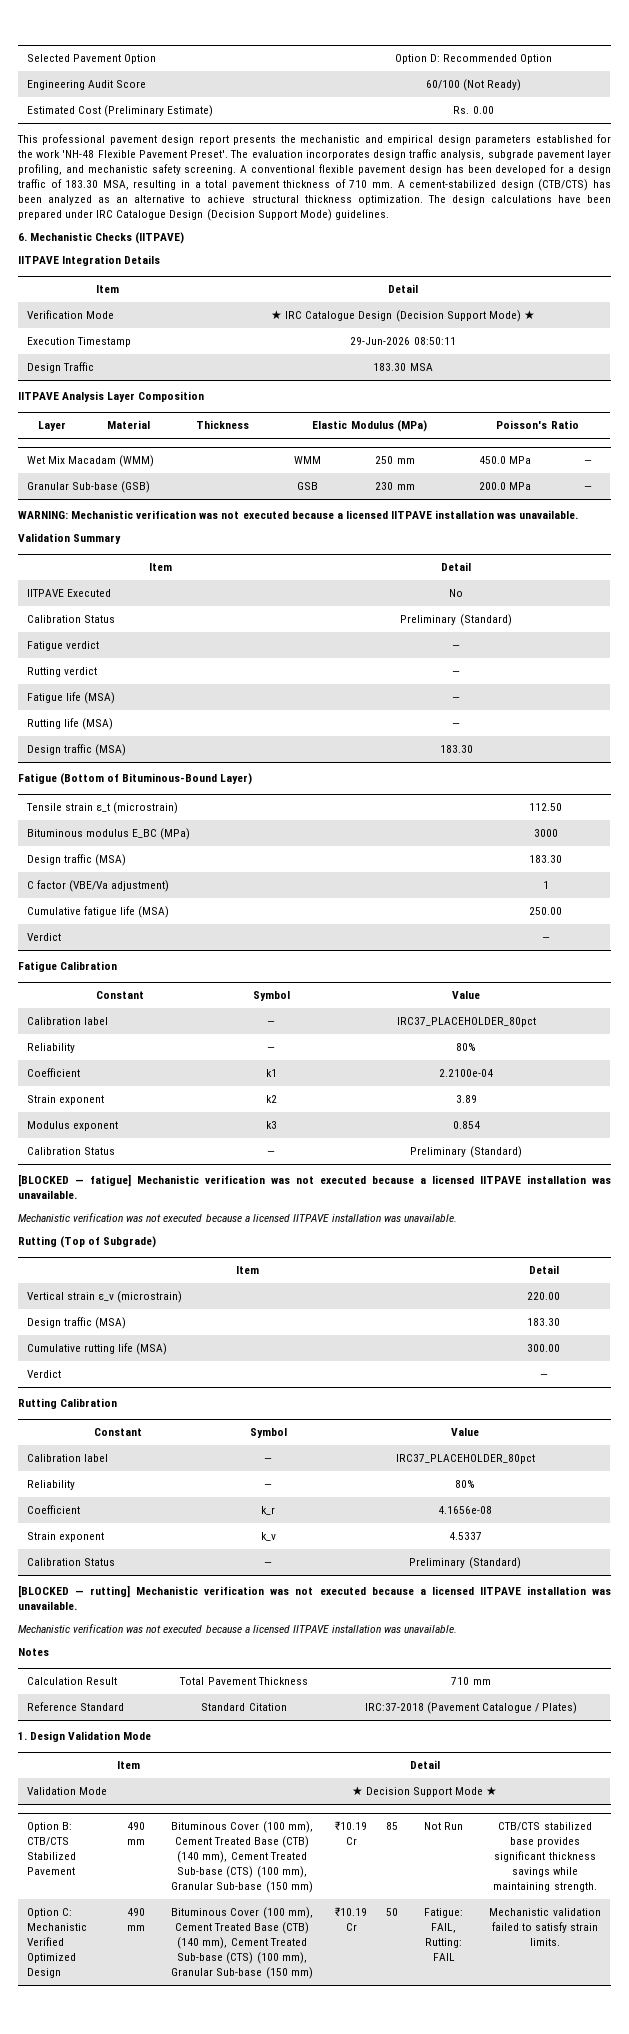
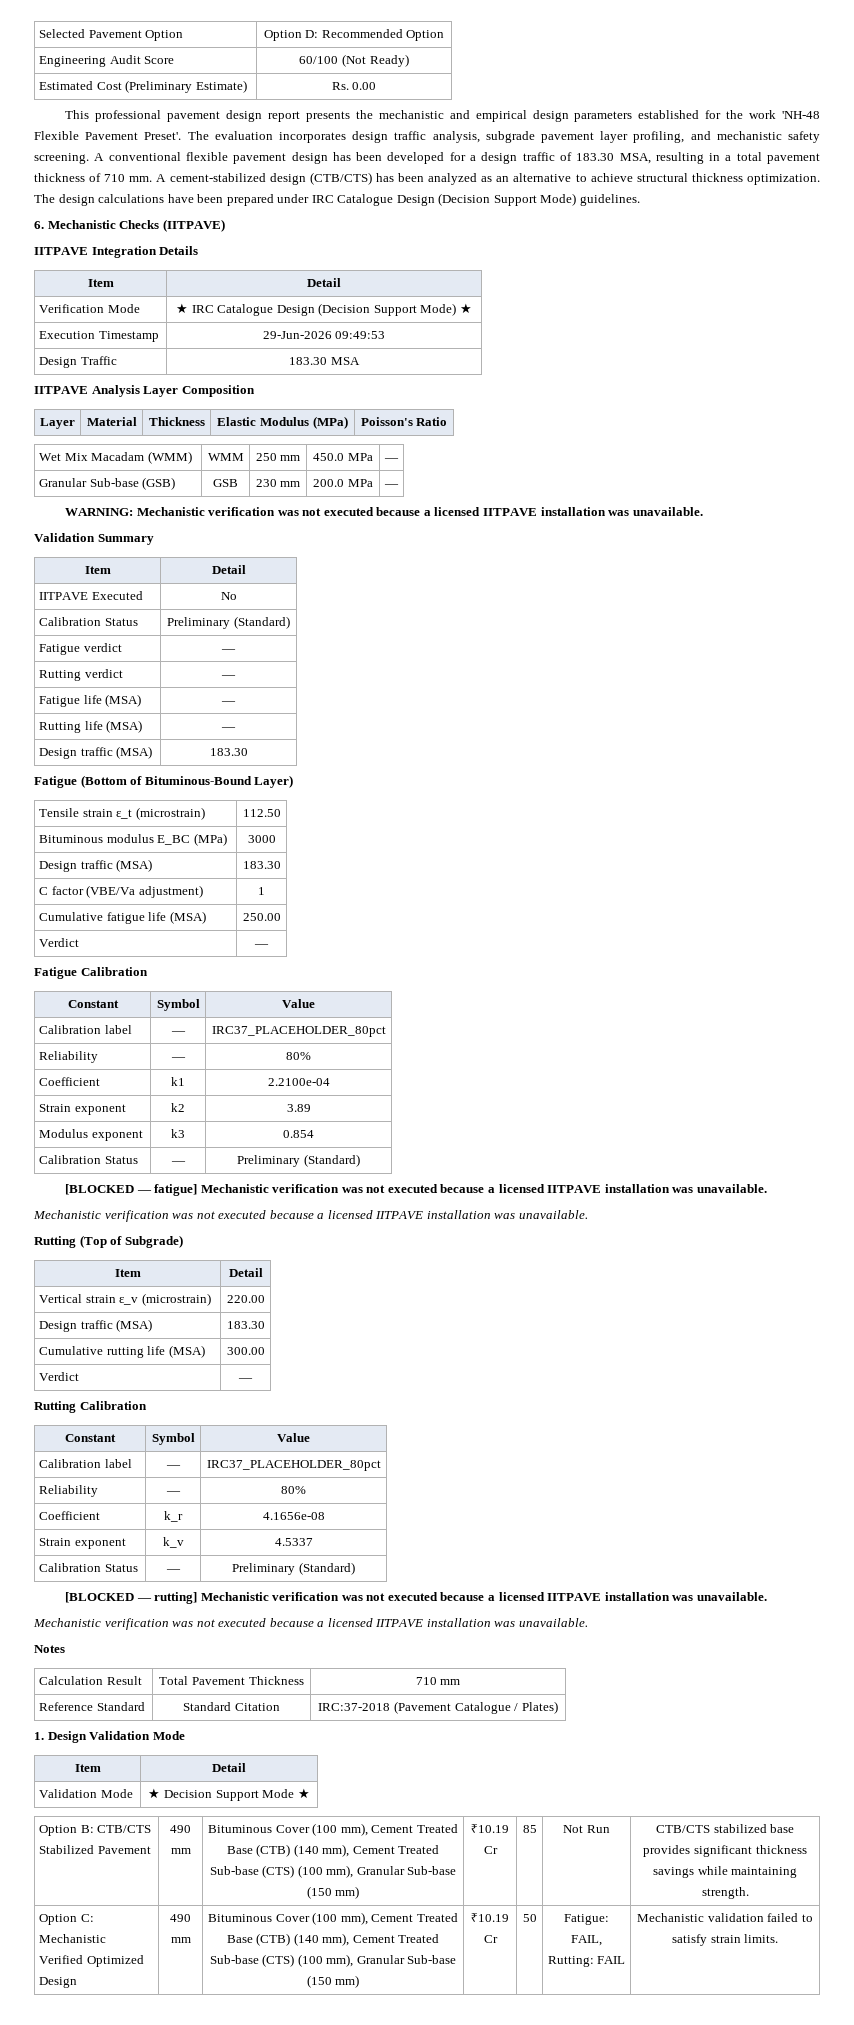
- Execution Timestamp | 29-Jun-2026 08:50:11
+ Execution Timestamp | 29-Jun-2026 09:49:53

